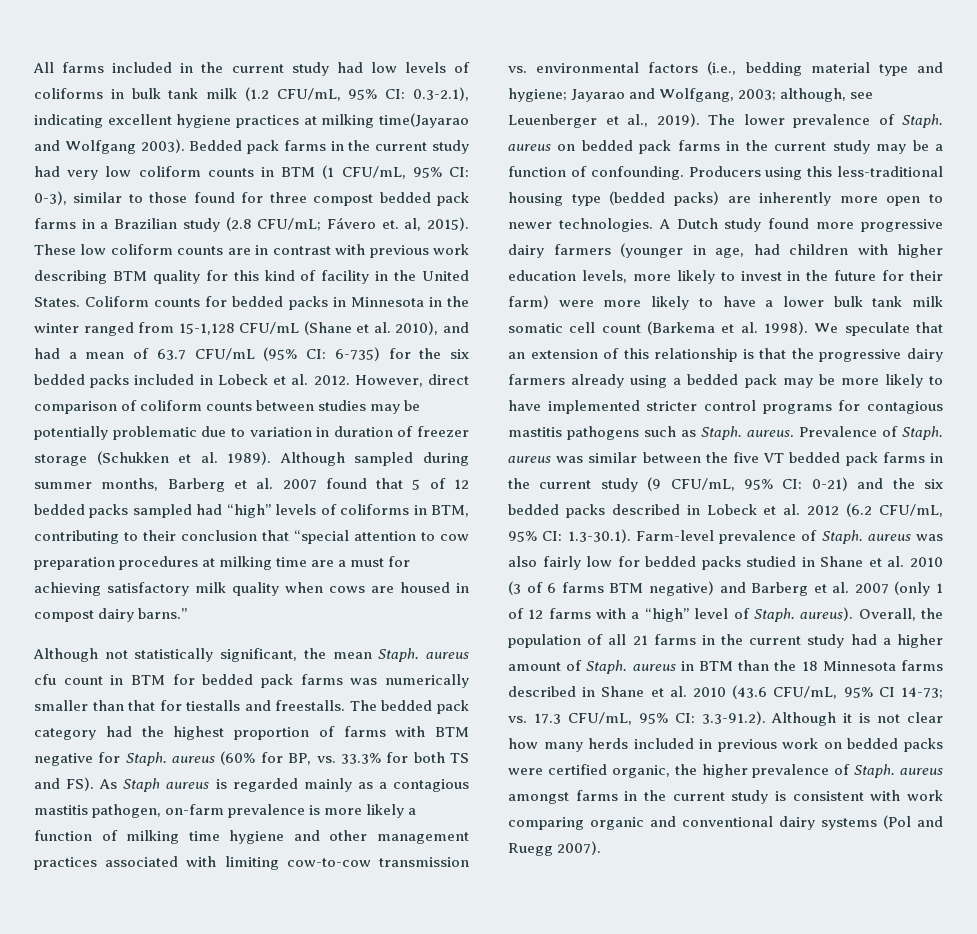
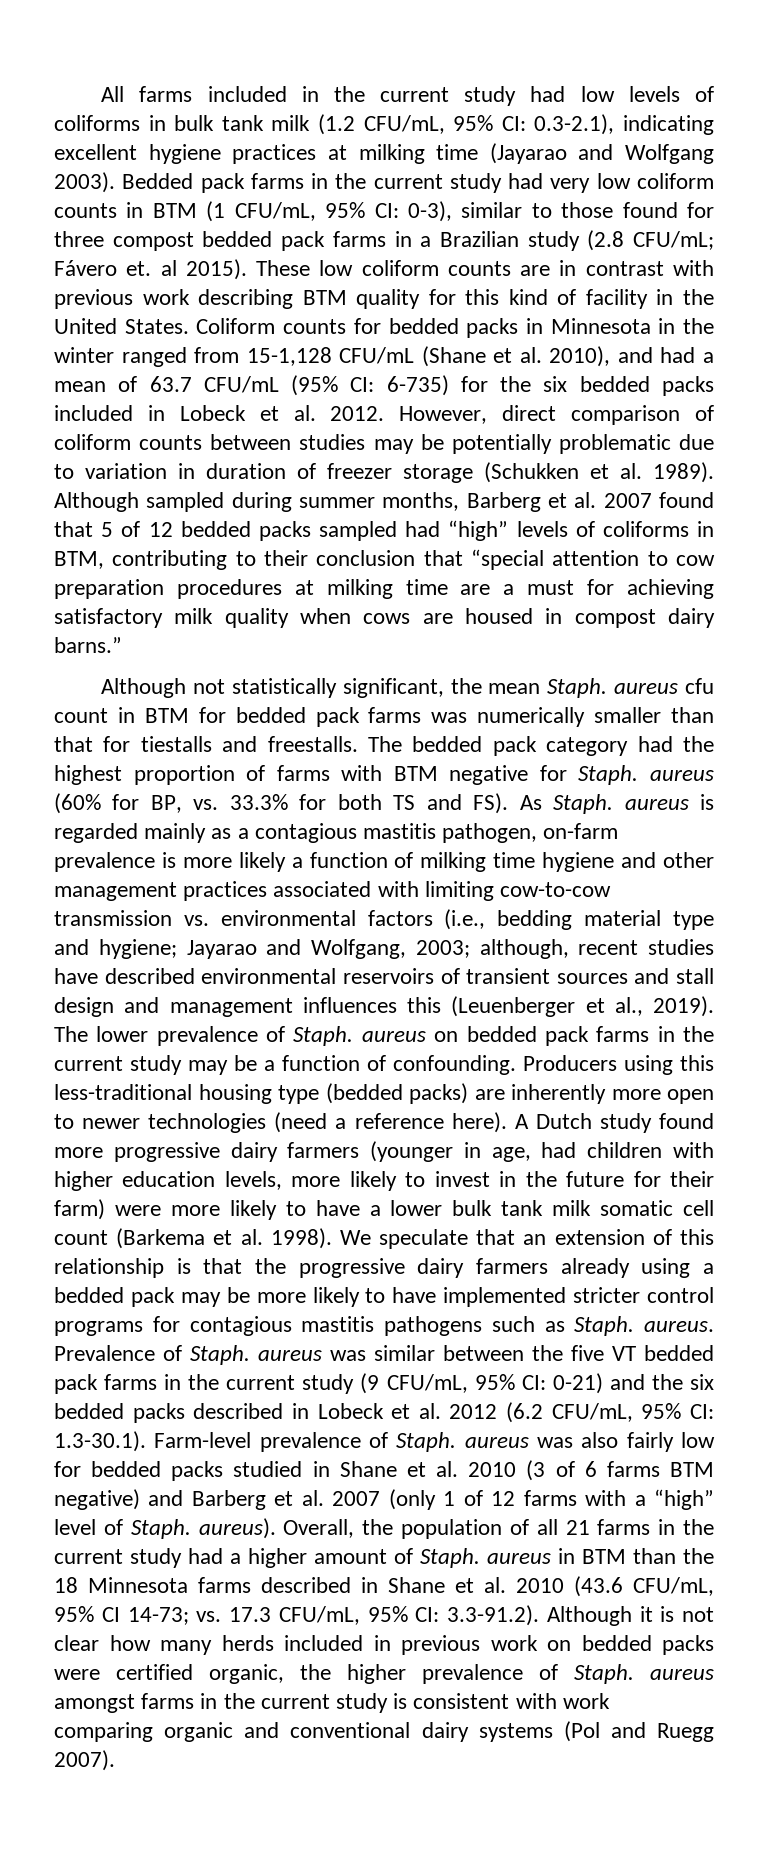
- All farms included in the current study had low levels of coliforms in bulk tank milk (1.2 CFU/mL, 95% CI: 0.3-2.1), indicating excellent hygiene practices at milking time(Jayarao and Wolfgang 2003).
+ All farms included in the current study had low levels of coliforms in bulk tank milk (1.2 CFU/mL, 95% CI: 0.3-2.1), indicating excellent hygiene practices at milking time (Jayarao and Wolfgang 2003).
- Bedded pack farms in the current study had very low coliform counts in BTM (1 CFU/mL, 95% CI: 0-3), similar to those found for three compost bedded pack farms in a Brazilian study (2.8 CFU/mL; Fávero et. al, 2015).
+ Bedded pack farms in the current study had very low coliform counts in BTM (1 CFU/mL, 95% CI: 0-3), similar to those found for three compost bedded pack farms in a Brazilian study (2.8 CFU/mL; Fávero et. al 2015).
- The bedded pack category had the highest proportion of farms with BTM negative for Staph. aureus (60% for BP, vs. 33.3% for both TS and FS). As Staph aureus is regarded mainly as a contagious mastitis pathogen, on-farm prevalence is more likely a function of milking time hygiene and other management practices associated with limiting cow-to-cow transmission vs. environmental factors (i.e., bedding material type and hygiene;
+ The bedded pack category had the highest proportion of farms with BTM negative for Staph. aureus (60% for BP, vs. 33.3% for both TS and FS). As Staph. aureus is regarded mainly as a contagious mastitis pathogen, on-farm prevalence is more likely a function of milking time hygiene and other management practices associated with limiting cow-to-cow transmission vs. environmental factors (i.e., bedding material type and hygiene;
- although, see Leuenberger et al., 2019).
+ although, recent studies have described environmental reservoirs of transient sources and stall design and management influences this (Leuenberger et al., 2019).
- Producers using this less-traditional housing type (bedded packs) are inherently more open to newer technologies.
+ Producers using this less-traditional housing type (bedded packs) are inherently more open to newer technologies (need a reference here).

